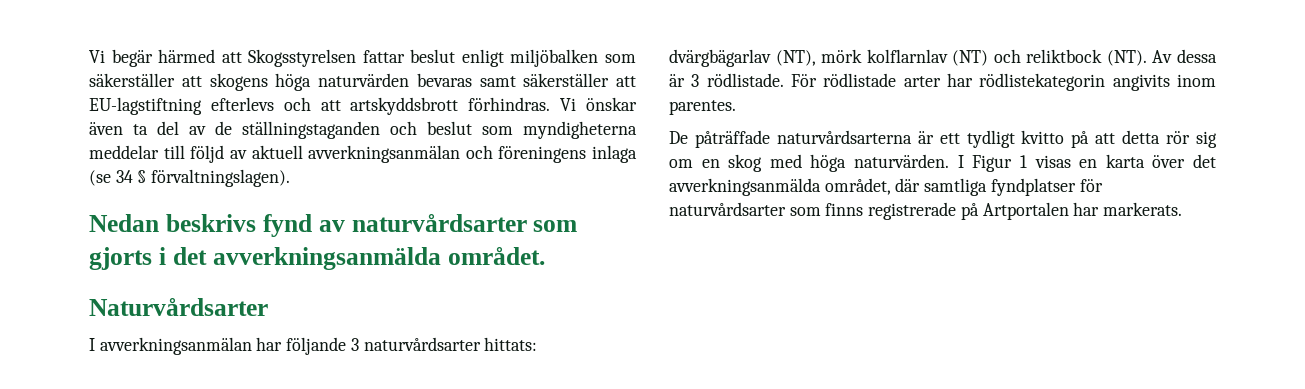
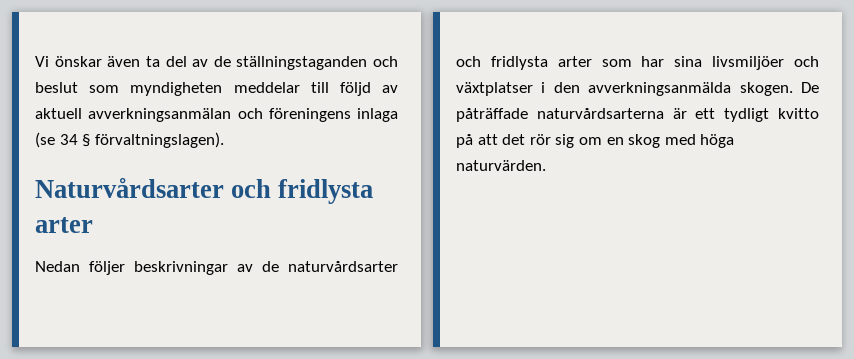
- Vi begär härmed att Skogsstyrelsen fattar beslut enligt miljöbalken som säkerställer att skogens höga naturvärden bevaras samt säkerställer att EU-lagstiftning efterlevs och att artskyddsbrott förhindras. Vi önskar även ta del av de ställningstaganden och beslut som myndigheterna meddelar till följd av aktuell avverkningsanmälan och föreningens inlaga (se 34 § förvaltningslagen).
+ Vi önskar även ta del av de ställningstaganden och beslut som myndigheten meddelar till följd av aktuell avverkningsanmälan och föreningens inlaga (se 34 § förvaltningslagen).
- Nedan beskrivs fynd av naturvårdsarter som gjorts i det avverkningsanmälda området.
- Naturvårdsarter
- I avverkningsanmälan har följande 3 naturvårdsarter hittats: dvärgbägarlav (NT), mörk kolflarnlav (NT) och reliktbock (NT). Av dessa är 3 rödlistade. För rödlistade arter har rödlistekategorin angivits inom parentes.
- De påträffade naturvårdsarterna är ett tydligt kvitto på att detta rör sig om en skog med höga naturvärden. I Figur 1 visas en karta över det avverkningsanmälda området, där samtliga fyndplatser för naturvårdsarter som finns registrerade på Artportalen har markerats.
+ Naturvårdsarter och fridlysta arter
+ Nedan följer beskrivningar av de naturvårdsarter och fridlysta arter som har sina livsmiljöer och växtplatser i den avverkningsanmälda skogen. De påträffade naturvårdsarterna är ett tydligt kvitto på att det rör sig om en skog med höga naturvärden.

